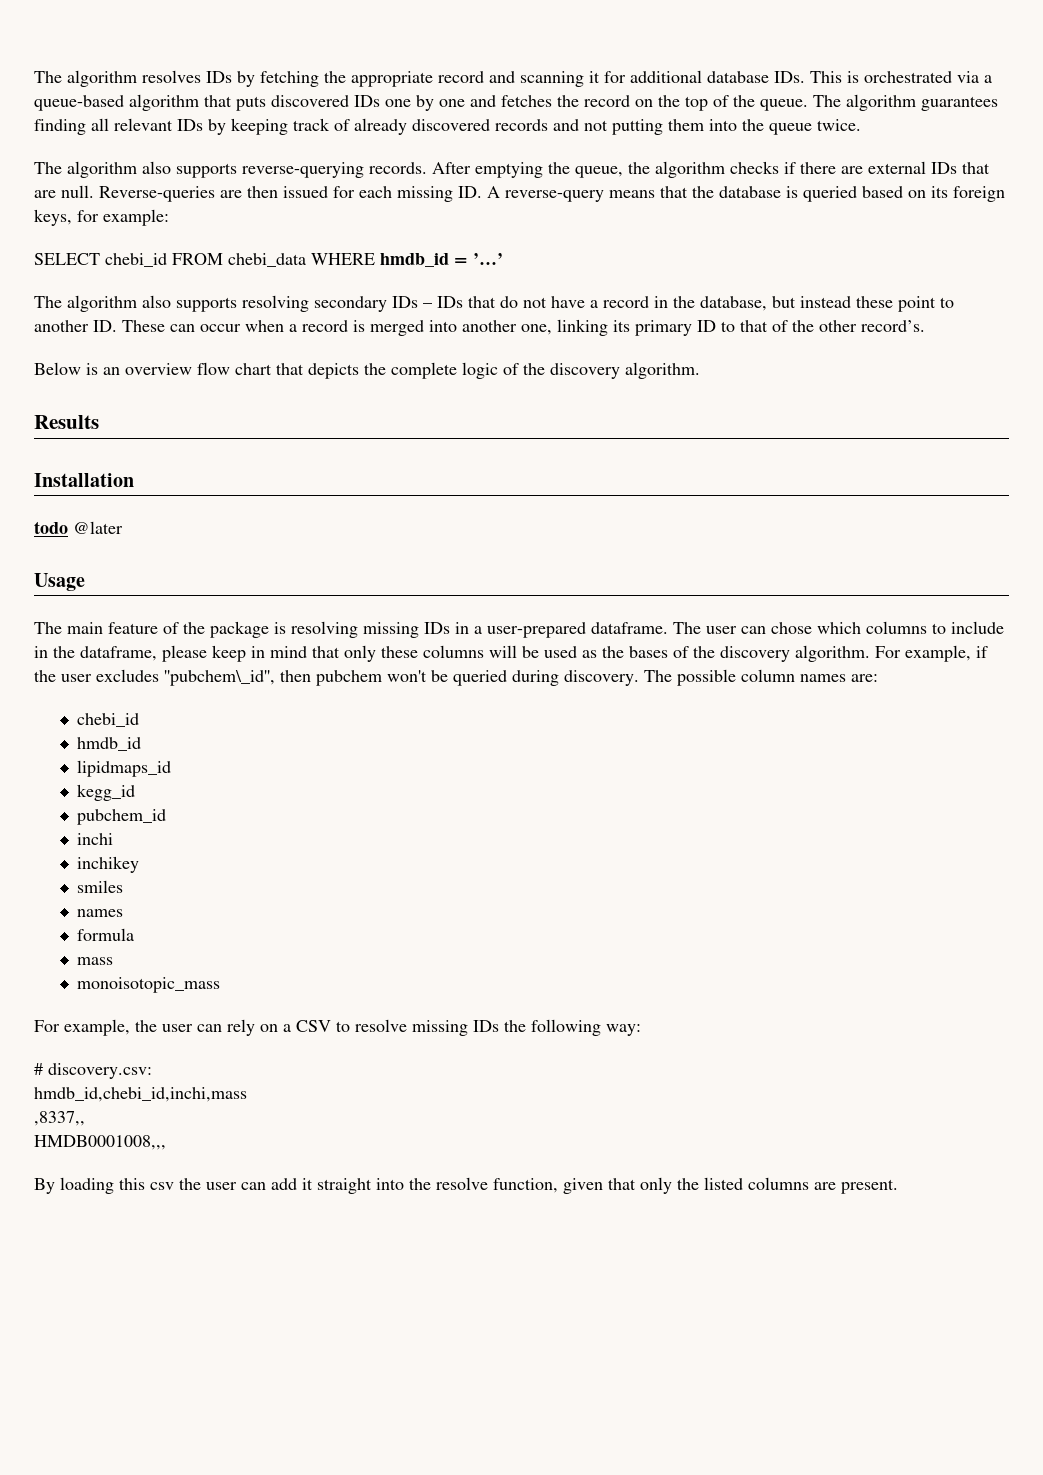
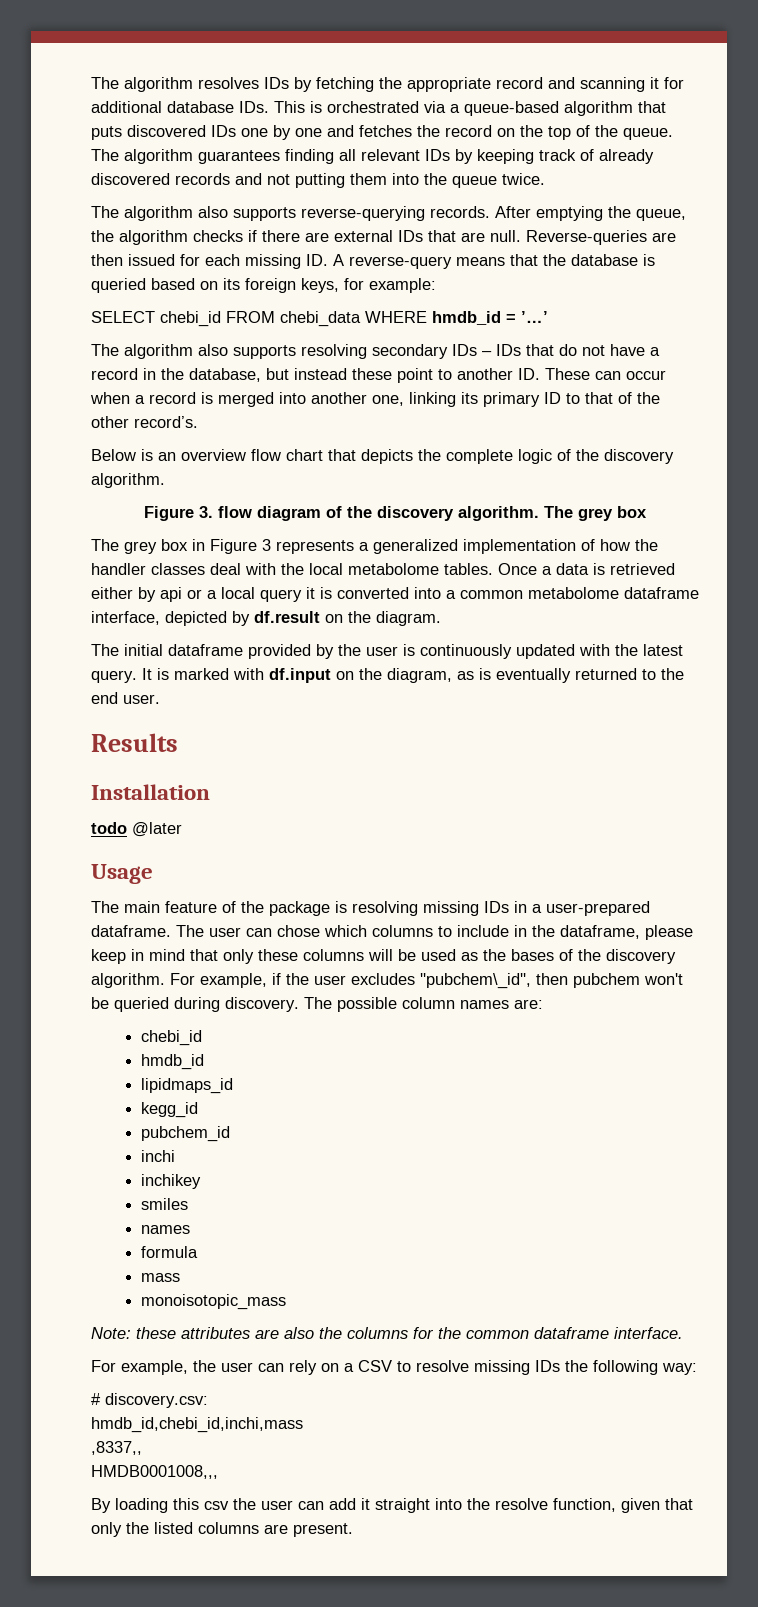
+ Figure 3. flow diagram of the discovery algorithm. The grey box
+ The grey box in Figure 3 represents a generalized implementation of how the handler classes deal with the local metabolome tables. Once a data is retrieved either by api or a local query it is converted into a common metabolome dataframe interface, depicted by df.result on the diagram.
+ The initial dataframe provided by the user is continuously updated with the latest query. It is marked with df.input on the diagram, as is eventually returned to the end user.
+ Note: these attributes are also the columns for the common dataframe interface.

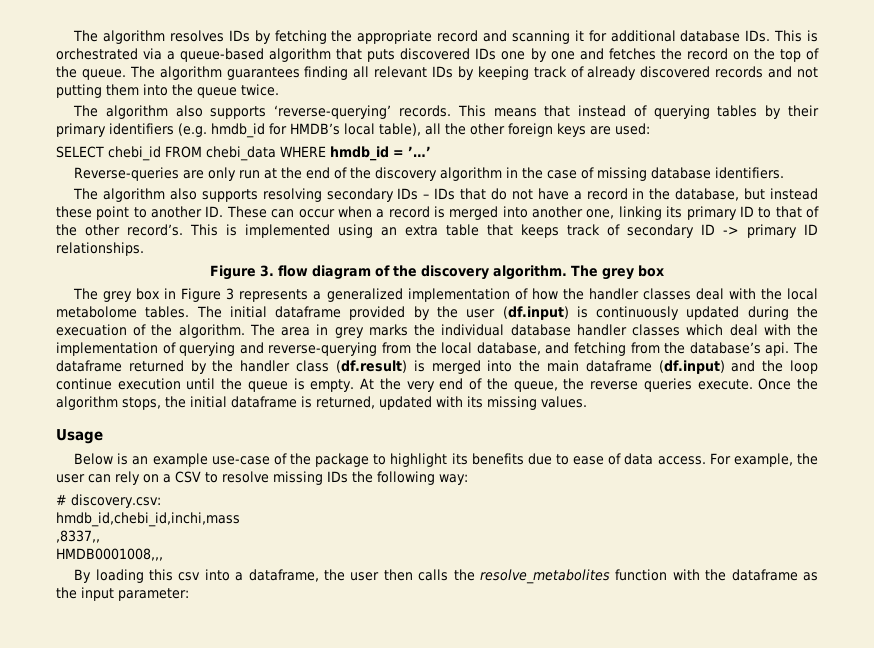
- The algorithm also supports reverse-querying records. After emptying the queue, the algorithm checks if there are external IDs that are null. Reverse-queries are then issued for each missing ID. A reverse-query means that the database is queried based on its foreign keys, for example:
+ The algorithm also supports ‘reverse-querying’ records. This means that instead of querying tables by their primary identifiers (e.g. hmdb_id for HMDB’s local table), all the other foreign keys are used:
+ Reverse-queries are only run at the end of the discovery algorithm in the case of missing database identifiers.
- The algorithm also supports resolving secondary IDs – IDs that do not have a record in the database, but instead these point to another ID. These can occur when a record is merged into another one, linking its primary ID to that of the other record’s.
- Below is an overview flow chart that depicts the complete logic of the discovery algorithm.
+ The algorithm also supports resolving secondary IDs – IDs that do not have a record in the database, but instead these point to another ID. These can occur when a record is merged into another one, linking its primary ID to that of the other record’s. This is implemented using an extra table that keeps track of secondary ID -> primary ID relationships.
- The grey box in Figure 3 represents a generalized implementation of how the handler classes deal with the local metabolome tables. Once a data is retrieved either by api or a local query it is converted into a common metabolome dataframe interface, depicted by df.result on the diagram.
- The initial dataframe provided by the user is continuously updated with the latest query. It is marked with df.input on the diagram, as is eventually returned to the end user.
- Results
- Installation
- todo @later
+ The grey box in Figure 3 represents a generalized implementation of how the handler classes deal with the local metabolome tables. The initial dataframe provided by the user (df.input) is continuously updated during the execuation of the algorithm. The area in grey marks the individual database handler classes which deal with the implementation of querying and reverse-querying from the local database, and fetching from the database’s api. The dataframe returned by the handler class (df.result) is merged into the main dataframe (df.input) and the loop continue execution until the queue is empty. At the very end of the queue, the reverse queries execute. Once the algorithm stops, the initial dataframe is returned, updated with its missing values.
  Usage
- The main feature of the package is resolving missing IDs in a user-prepared dataframe. The user can chose which columns to include in the dataframe, please keep in mind that only these columns will be used as the bases of the discovery algorithm. For example, if the user excludes ''pubchem\_id'', then pubchem won't be queried during discovery. The possible column names are:
- chebi_id
- hmdb_id
- lipidmaps_id
- kegg_id
- pubchem_id
- inchi
- inchikey
- smiles
- names
- formula
- mass
- monoisotopic_mass
- Note: these attributes are also the columns for the common dataframe interface.
- For example, the user can rely on a CSV to resolve missing IDs the following way:
+ Below is an example use-case of the package to highlight its benefits due to ease of data access. For example, the user can rely on a CSV to resolve missing IDs the following way:
- By loading this csv the user can add it straight into the resolve function, given that only the listed columns are present.
+ By loading this csv into a dataframe, the user then calls the resolve_metabolites function with the dataframe as the input parameter:

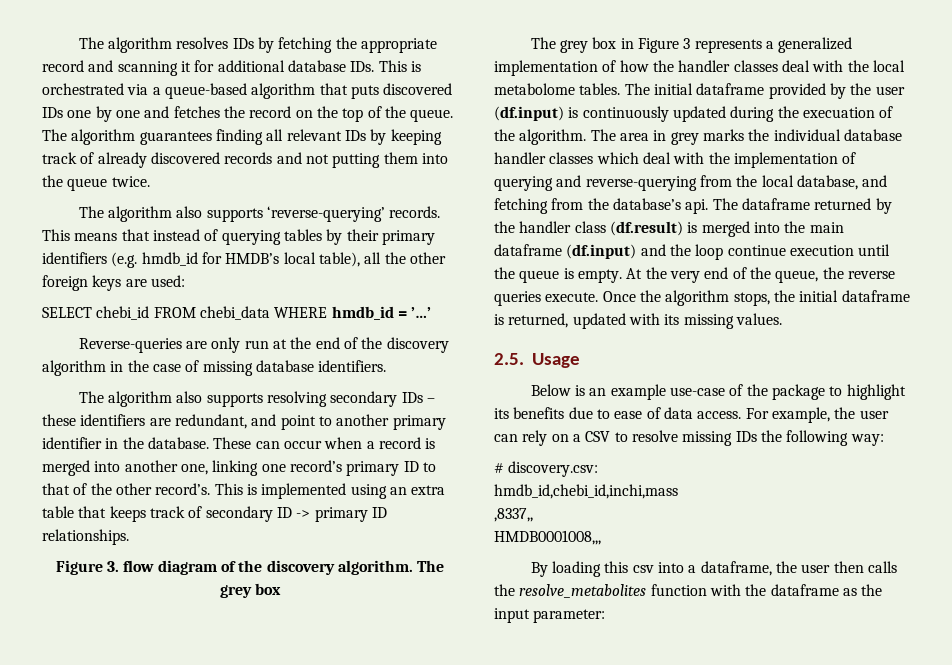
- The algorithm also supports resolving secondary IDs – IDs that do not have a record in the database, but instead these point to another ID. These can occur when a record is merged into another one, linking its primary ID to that of the other record’s.
+ The algorithm also supports resolving secondary IDs – these identifiers are redundant, and point to another primary identifier in the database. These can occur when a record is merged into another one, linking one record’s primary ID to that of the other record’s.
- Usage
+ 2.5. Usage

